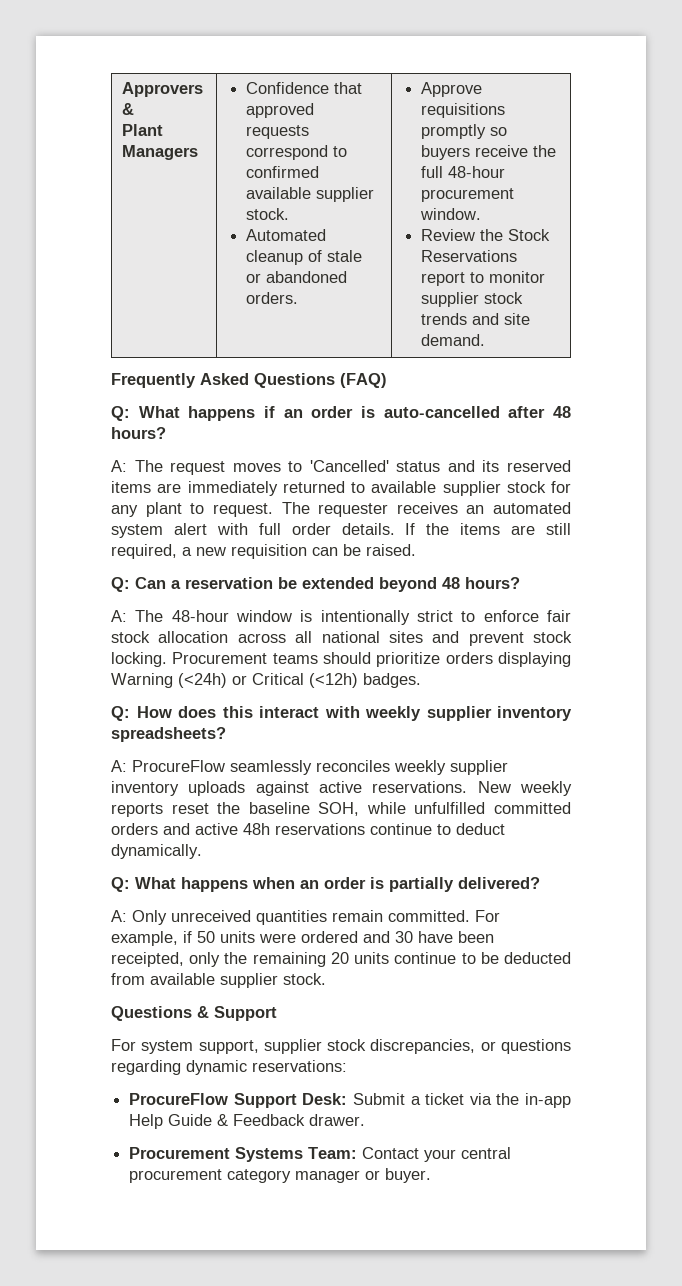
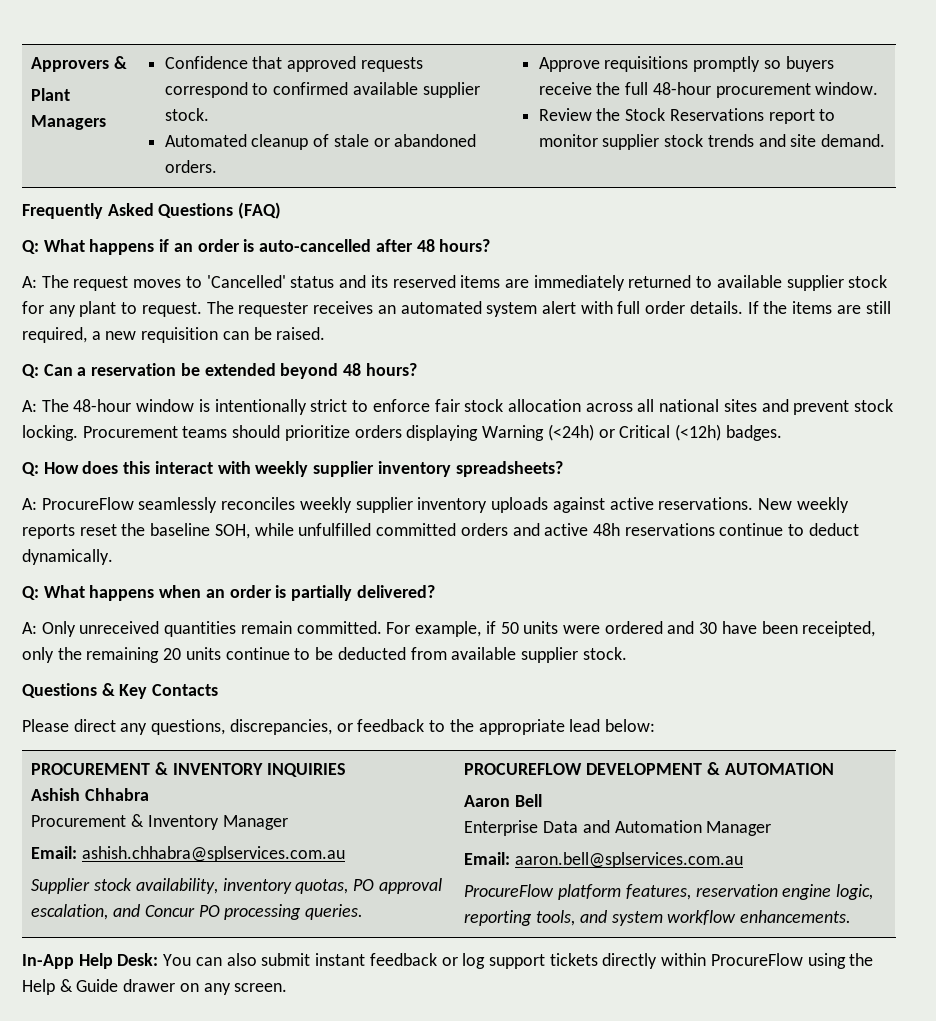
- Questions & Support
- For system support, supplier stock discrepancies, or questions regarding dynamic reservations:
- ProcureFlow Support Desk: Submit a ticket via the in-app Help Guide & Feedback drawer.
- Procurement Systems Team: Contact your central procurement category manager or buyer.
+ Questions & Key Contacts
+ Please direct any questions, discrepancies, or feedback to the appropriate lead below:
+ PROCUREMENT & INVENTORY INQUIRIES
+ Ashish Chhabra
+ Procurement & Inventory Manager
+ Email: ashish.chhabra@splservices.com.au
+ Supplier stock availability, inventory quotas, PO approval escalation, and Concur PO processing queries. | PROCUREFLOW DEVELOPMENT & AUTOMATION
+ Aaron Bell
+ Enterprise Data and Automation Manager
+ Email: aaron.bell@splservices.com.au
+ ProcureFlow platform features, reservation engine logic, reporting tools, and system workflow enhancements.
+ In-App Help Desk: You can also submit instant feedback or log support tickets directly within ProcureFlow using the Help & Guide drawer on any screen.

